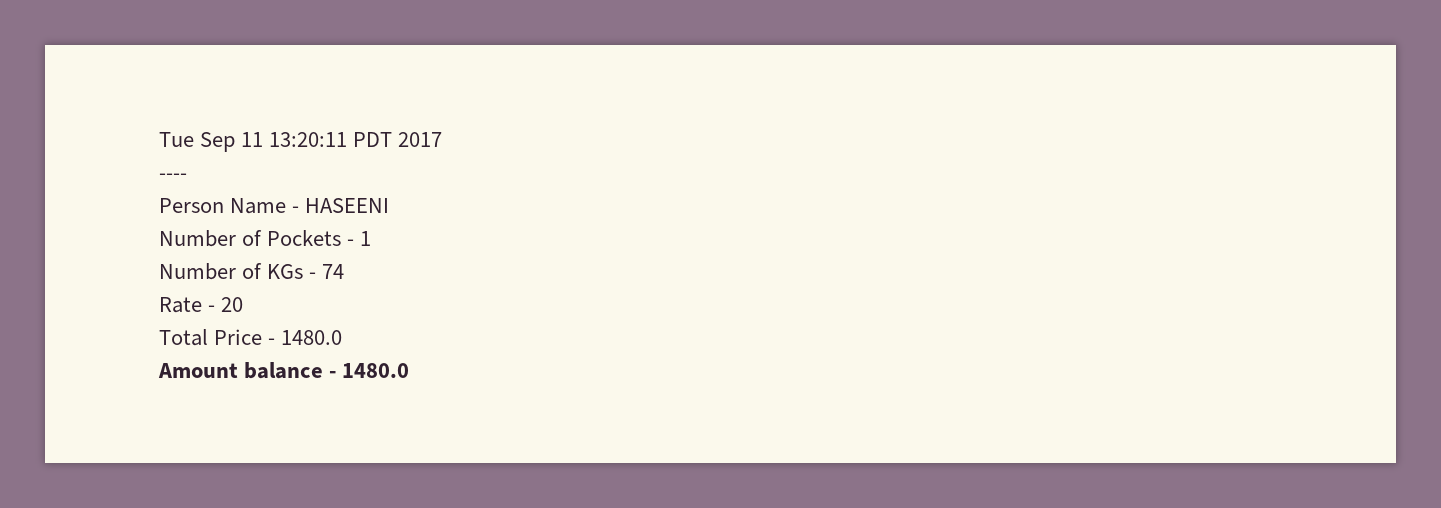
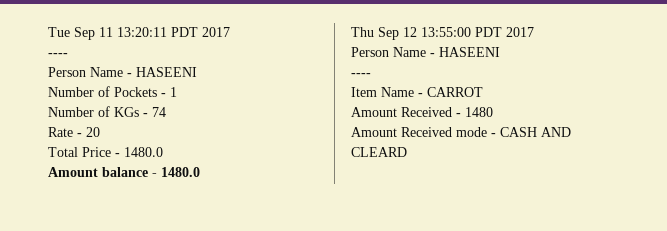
+ Thu Sep 12 13:55:00 PDT 2017
+ Person Name - HASEENI
+ ----
+ Item Name - CARROT
+ Amount Received - 1480
+ Amount Received mode - CASH AND CLEARD

